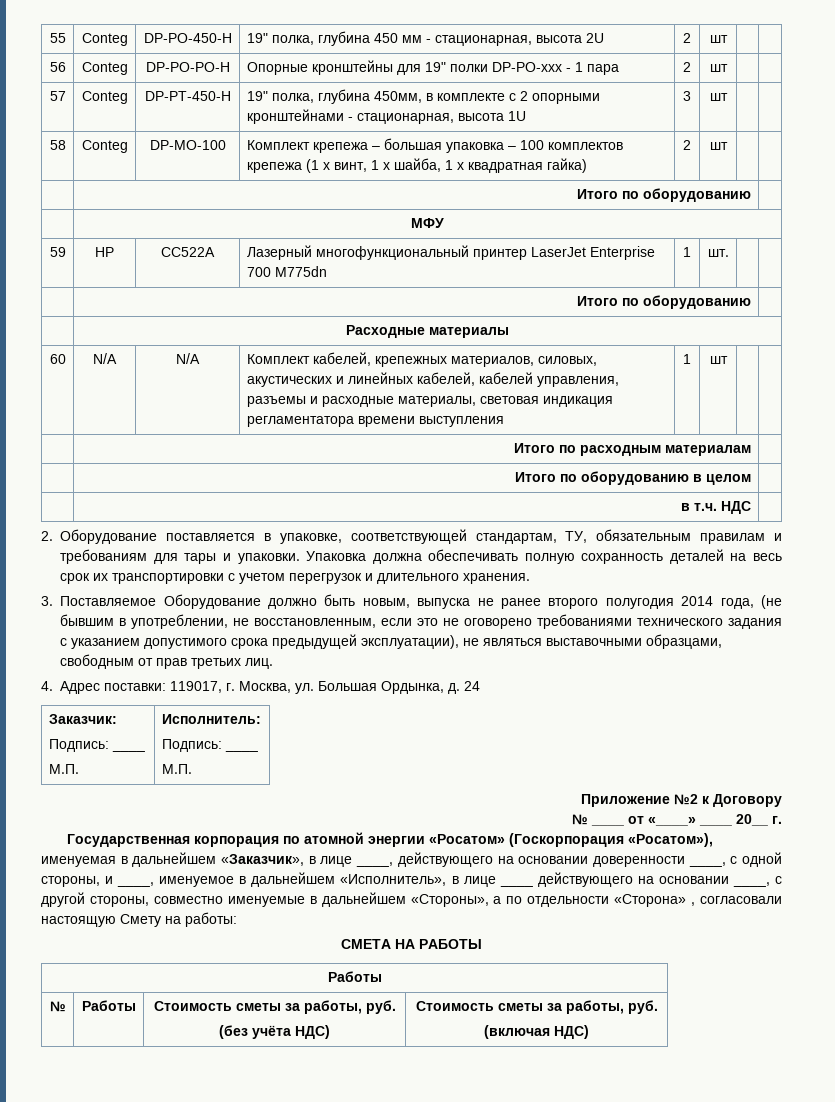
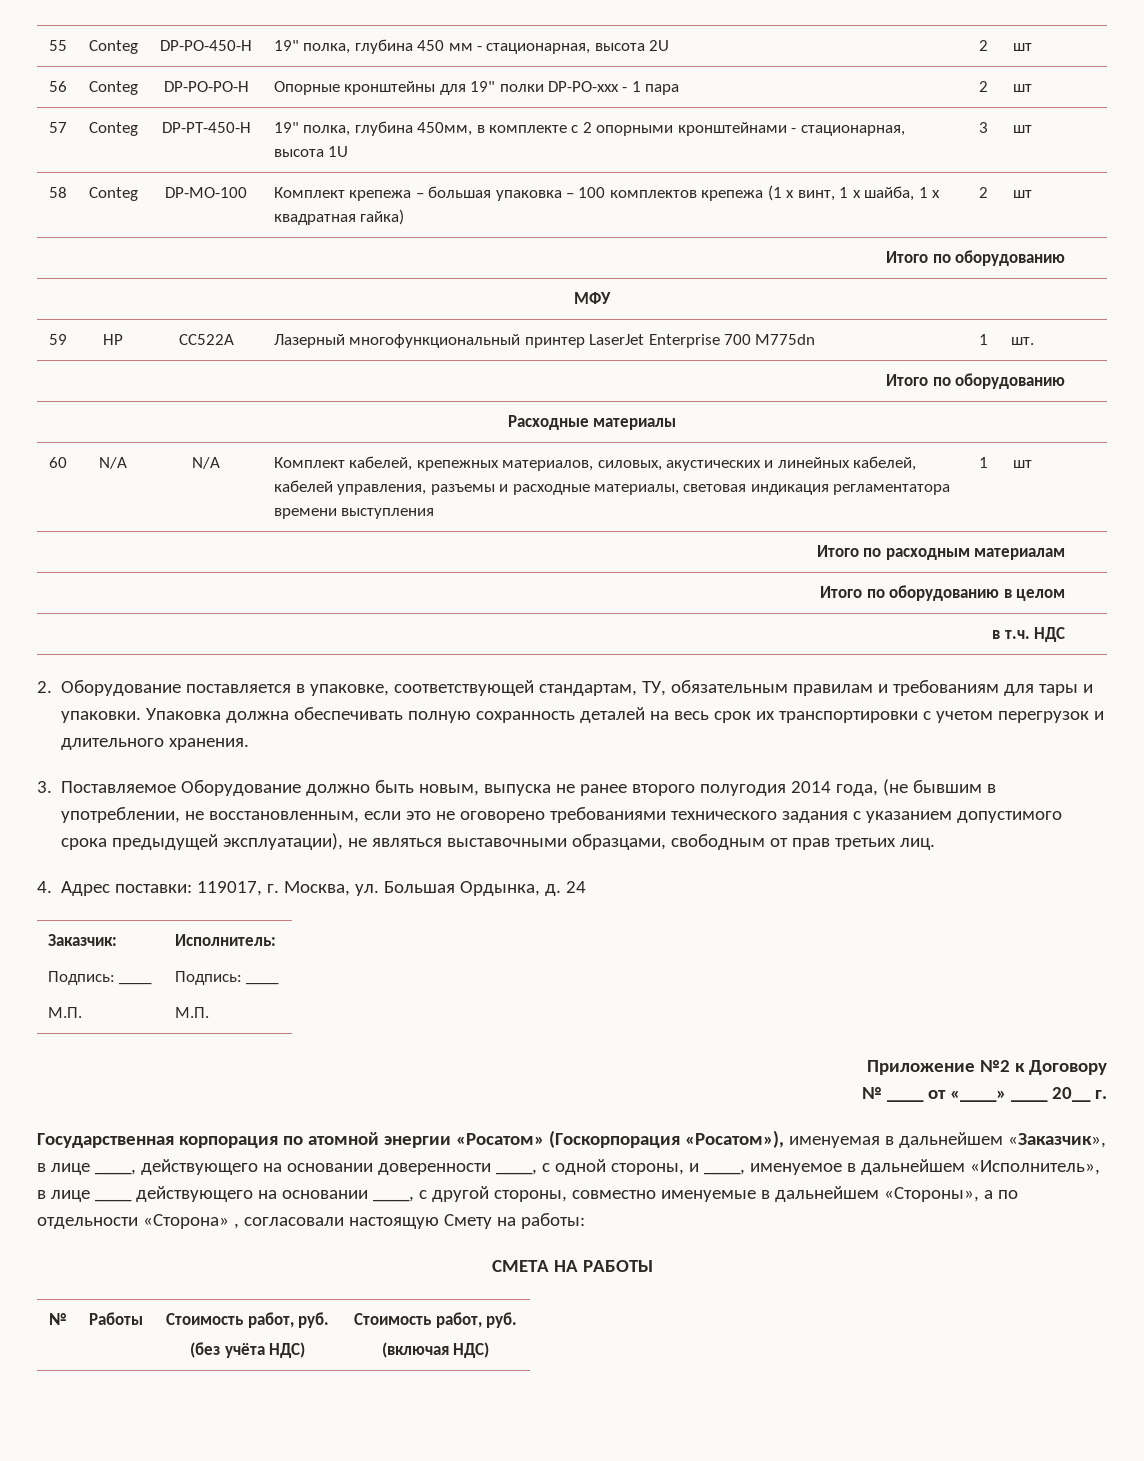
  СМЕТА НА РАБОТЫ
- Работы
- № | Работы | Стоимость сметы за работы, руб.
- (без учёта НДС) | Стоимость сметы за работы, руб.
+ № | Работы | Стоимость работ, руб.
+ (без учёта НДС) | Стоимость работ, руб.

